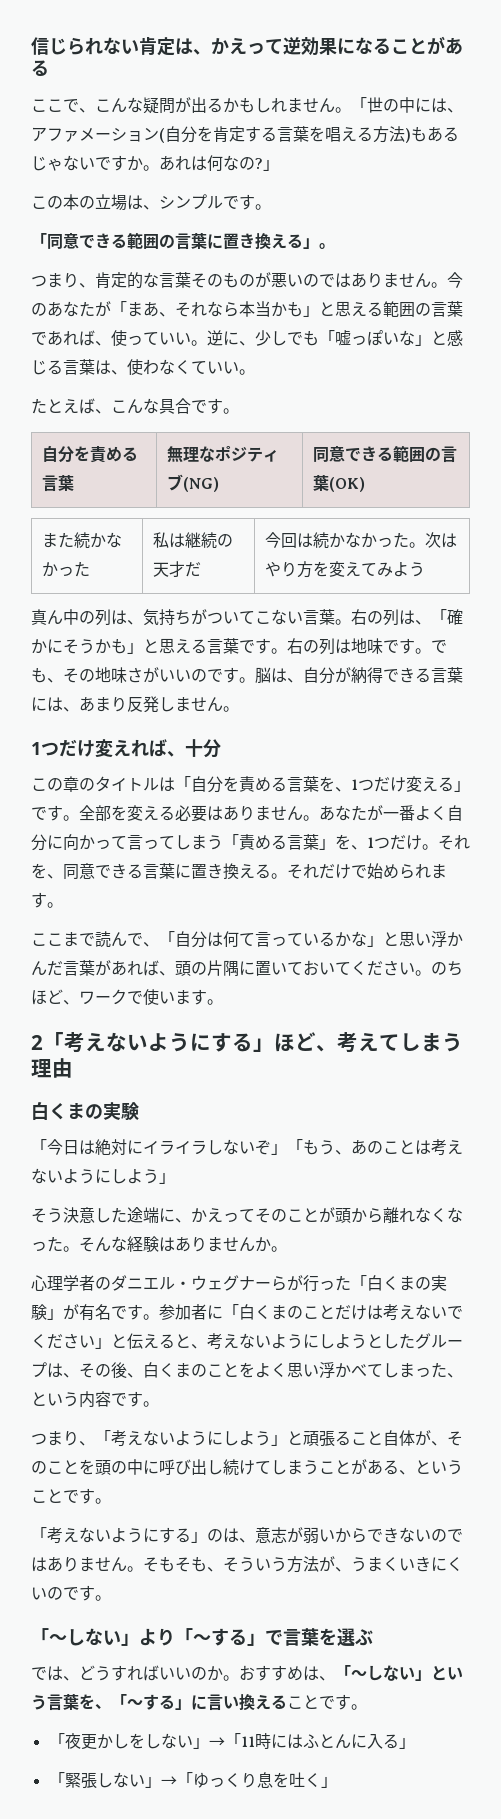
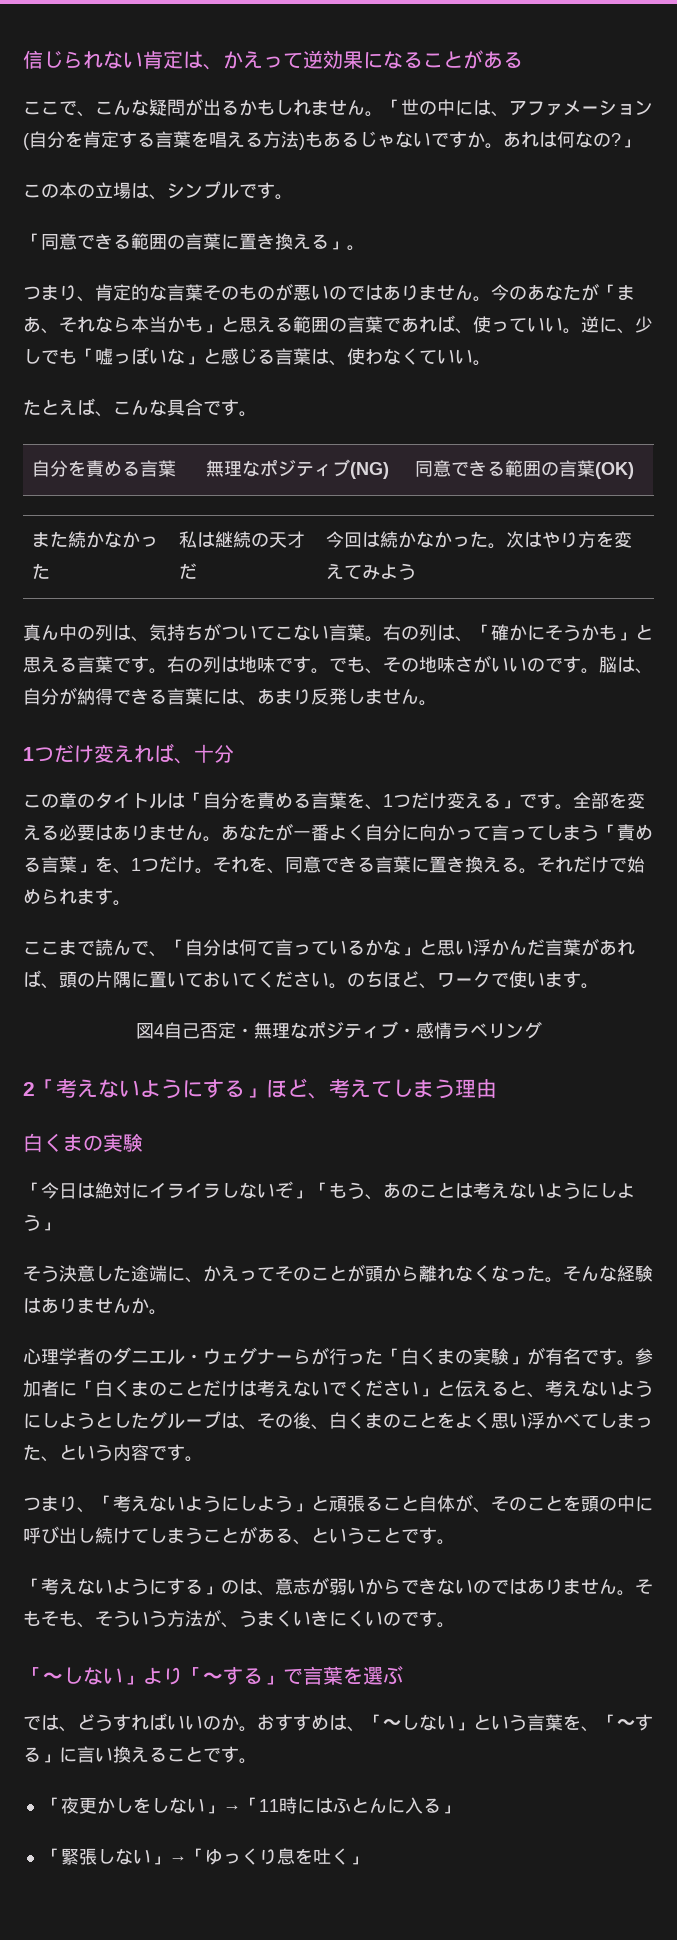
+ 図4自己否定・無理なポジティブ・感情ラベリング

